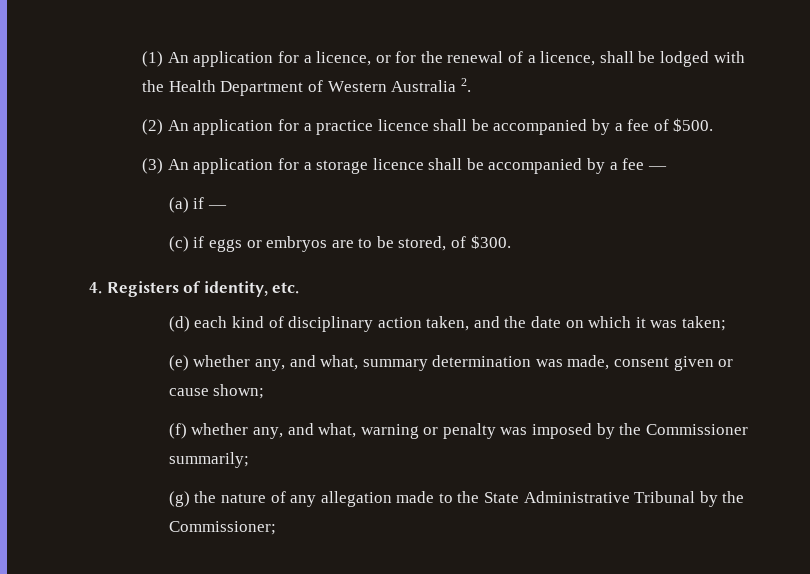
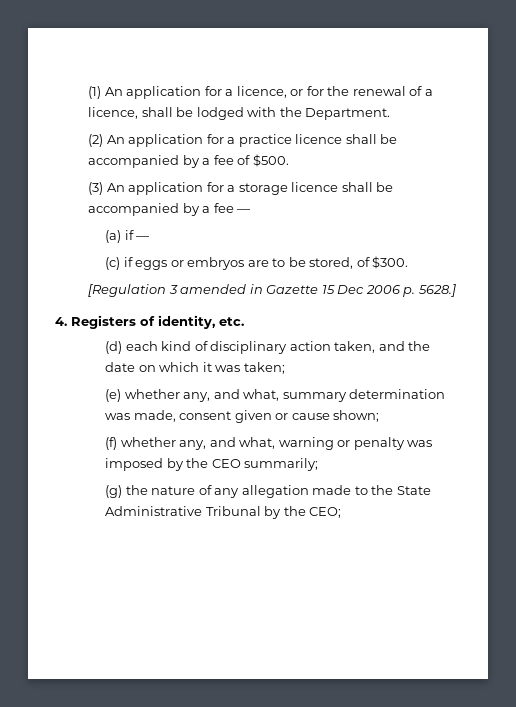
- (1) An application for a licence, or for the renewal of a licence, shall be lodged with the Health Department of Western Australia 2.
+ (1) An application for a licence, or for the renewal of a licence, shall be lodged with the Department.
+ [Regulation 3 amended in Gazette 15 Dec 2006 p. 5628.]
- (f) whether any, and what, warning or penalty was imposed by the Commissioner summarily;
+ (f) whether any, and what, warning or penalty was imposed by the CEO summarily;
- (g) the nature of any allegation made to the State Administrative Tribunal by the Commissioner;
+ (g) the nature of any allegation made to the State Administrative Tribunal by the CEO;

